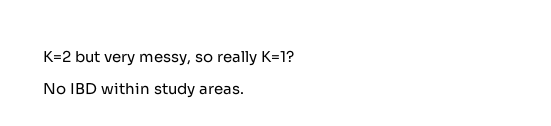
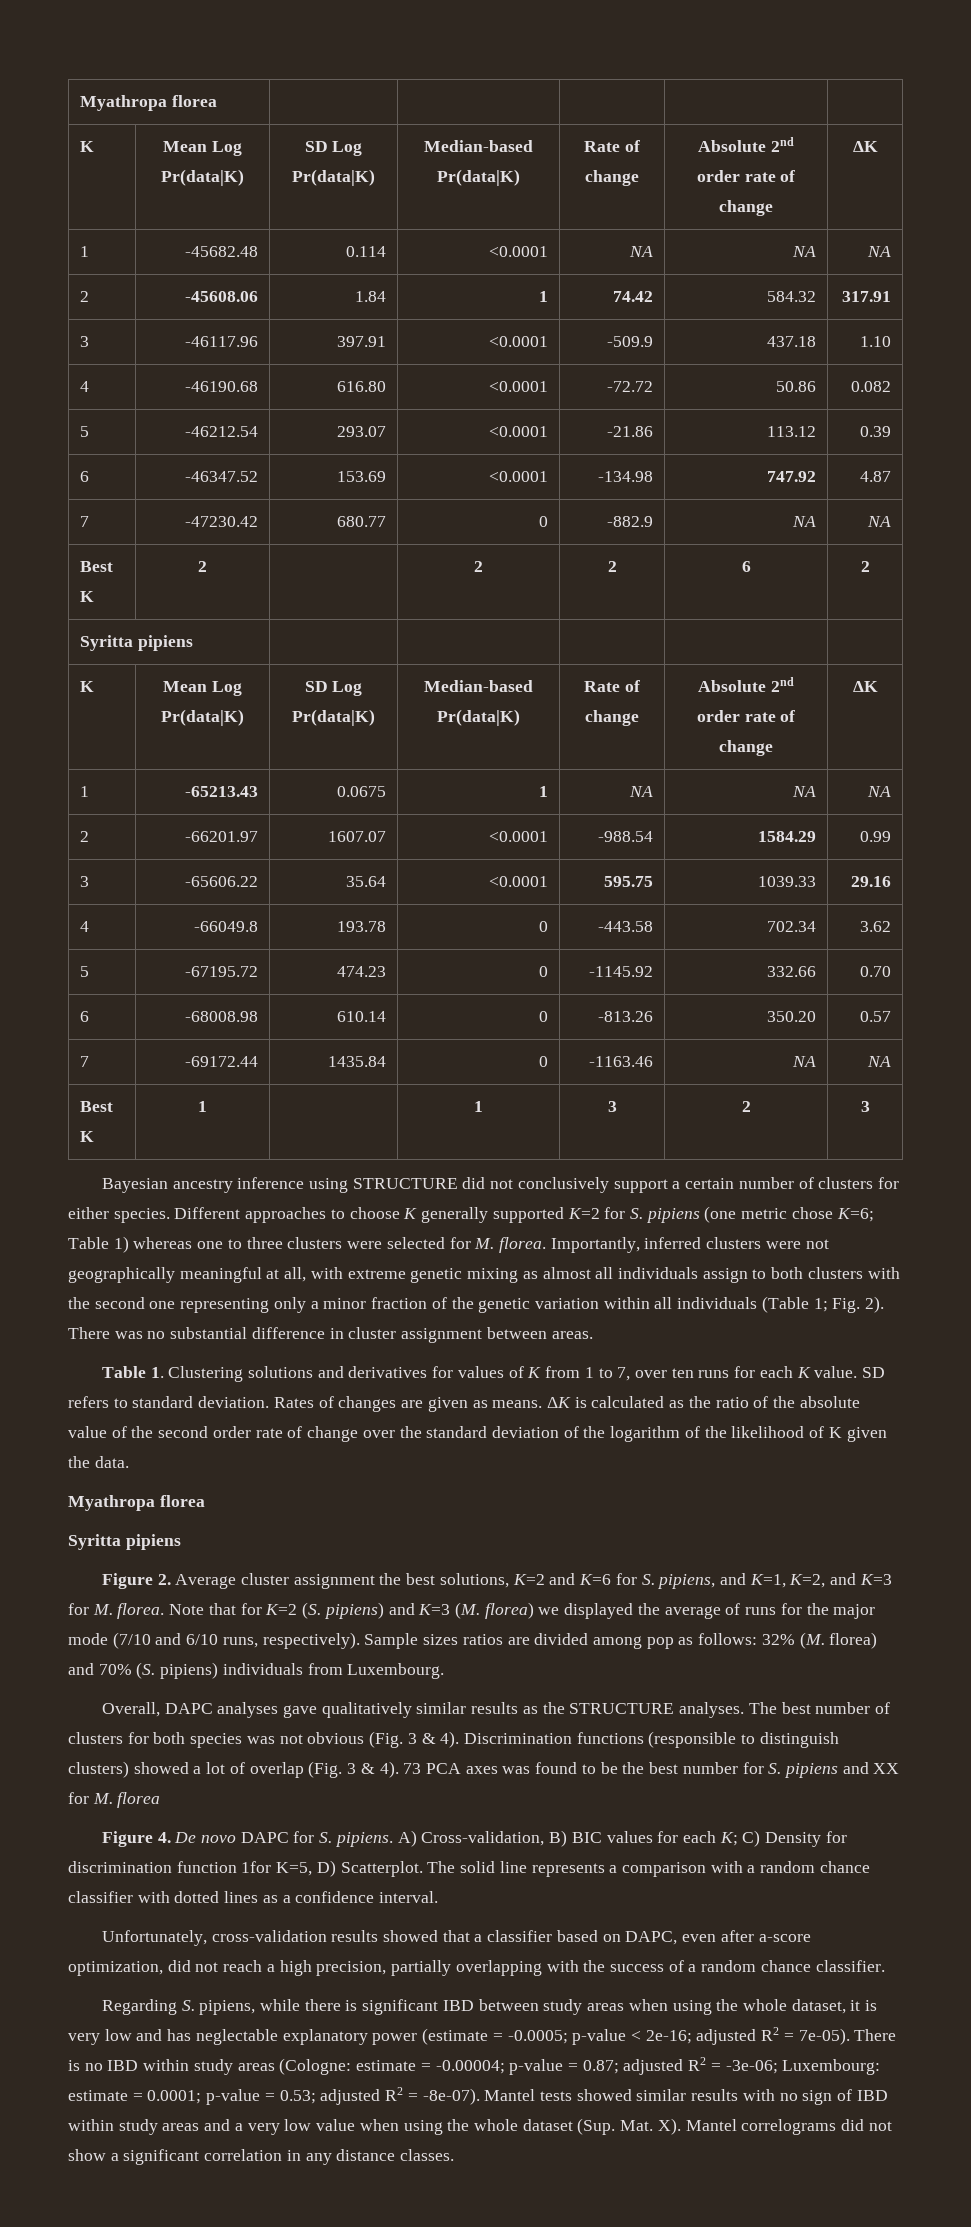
- K=2 but very messy, so really K=1?
- No IBD within study areas.
+ Myathropa florea | | | | |
+ K | Mean Log Pr(data|K) | SD Log Pr(data|K) | Median-based Pr(data|K) | Rate of change | Absolute 2nd order rate of change | ΔK
+ 1 | -45682.48 | 0.114 | <0.0001 | NA | NA | NA
+ 2 | -45608.06 | 1.84 | 1 | 74.42 | 584.32 | 317.91
+ 3 | -46117.96 | 397.91 | <0.0001 | -509.9 | 437.18 | 1.10
+ 4 | -46190.68 | 616.80 | <0.0001 | -72.72 | 50.86 | 0.082
+ 5 | -46212.54 | 293.07 | <0.0001 | -21.86 | 113.12 | 0.39
+ 6 | -46347.52 | 153.69 | <0.0001 | -134.98 | 747.92 | 4.87
+ 7 | -47230.42 | 680.77 | 0 | -882.9 | NA | NA
+ Best K | 2 | | 2 | 2 | 6 | 2
+ Syritta pipiens | | | | |
+ K | Mean Log Pr(data|K) | SD Log Pr(data|K) | Median-based Pr(data|K) | Rate of change | Absolute 2nd order rate of change | ΔK
+ 1 | -65213.43 | 0.0675 | 1 | NA | NA | NA
+ 2 | -66201.97 | 1607.07 | <0.0001 | -988.54 | 1584.29 | 0.99
+ 3 | -65606.22 | 35.64 | <0.0001 | 595.75 | 1039.33 | 29.16
+ 4 | -66049.8 | 193.78 | 0 | -443.58 | 702.34 | 3.62
+ 5 | -67195.72 | 474.23 | 0 | -1145.92 | 332.66 | 0.70
+ 6 | -68008.98 | 610.14 | 0 | -813.26 | 350.20 | 0.57
+ 7 | -69172.44 | 1435.84 | 0 | -1163.46 | NA | NA
+ Best K | 1 | | 1 | 3 | 2 | 3
+ Bayesian ancestry inference using STRUCTURE did not conclusively support a certain number of clusters for either species. Different approaches to choose K generally supported K=2 for S. pipiens (one metric chose K=6; Table 1) whereas one to three clusters were selected for M. florea. Importantly, inferred clusters were not geographically meaningful at all, with extreme genetic mixing as almost all individuals assign to both clusters with the second one representing only a minor fraction of the genetic variation within all individuals (Table 1; Fig. 2). There was no substantial difference in cluster assignment between areas.
+ Table 1. Clustering solutions and derivatives for values of K from 1 to 7, over ten runs for each K value. SD refers to standard deviation. Rates of changes are given as means. ΔK is calculated as the ratio of the absolute value of the second order rate of change over the standard deviation of the logarithm of the likelihood of K given the data.
+ Myathropa florea
+ Syritta pipiens
+ Figure 2. Average cluster assignment the best solutions, K=2 and K=6 for S. pipiens, and K=1, K=2, and K=3 for M. florea. Note that for K=2 (S. pipiens) and K=3 (M. florea) we displayed the average of runs for the major mode (7/10 and 6/10 runs, respectively). Sample sizes ratios are divided among pop as follows: 32% (M. florea) and 70% (S. pipiens) individuals from Luxembourg.
+ Overall, DAPC analyses gave qualitatively similar results as the STRUCTURE analyses. The best number of clusters for both species was not obvious (Fig. 3 & 4). Discrimination functions (responsible to distinguish clusters) showed a lot of overlap (Fig. 3 & 4). 73 PCA axes was found to be the best number for S. pipiens and XX for M. florea
+ Figure 4. De novo DAPC for S. pipiens. A) Cross-validation, B) BIC values for each K; C) Density for discrimination function 1for K=5, D) Scatterplot. The solid line represents a comparison with a random chance classifier with dotted lines as a confidence interval.
+ Unfortunately, cross-validation results showed that a classifier based on DAPC, even after a-score optimization, did not reach a high precision, partially overlapping with the success of a random chance classifier.
+ Regarding S. pipiens, while there is significant IBD between study areas when using the whole dataset, it is very low and has neglectable explanatory power (estimate = -0.0005; p-value < 2e-16; adjusted R2 = 7e-05). There is no IBD within study areas (Cologne: estimate = -0.00004; p-value = 0.87; adjusted R2 = -3e-06; Luxembourg: estimate = 0.0001; p-value = 0.53; adjusted R2 = -8e-07). Mantel tests showed similar results with no sign of IBD within study areas and a very low value when using the whole dataset (Sup. Mat. X). Mantel correlograms did not show a significant correlation in any distance classes.

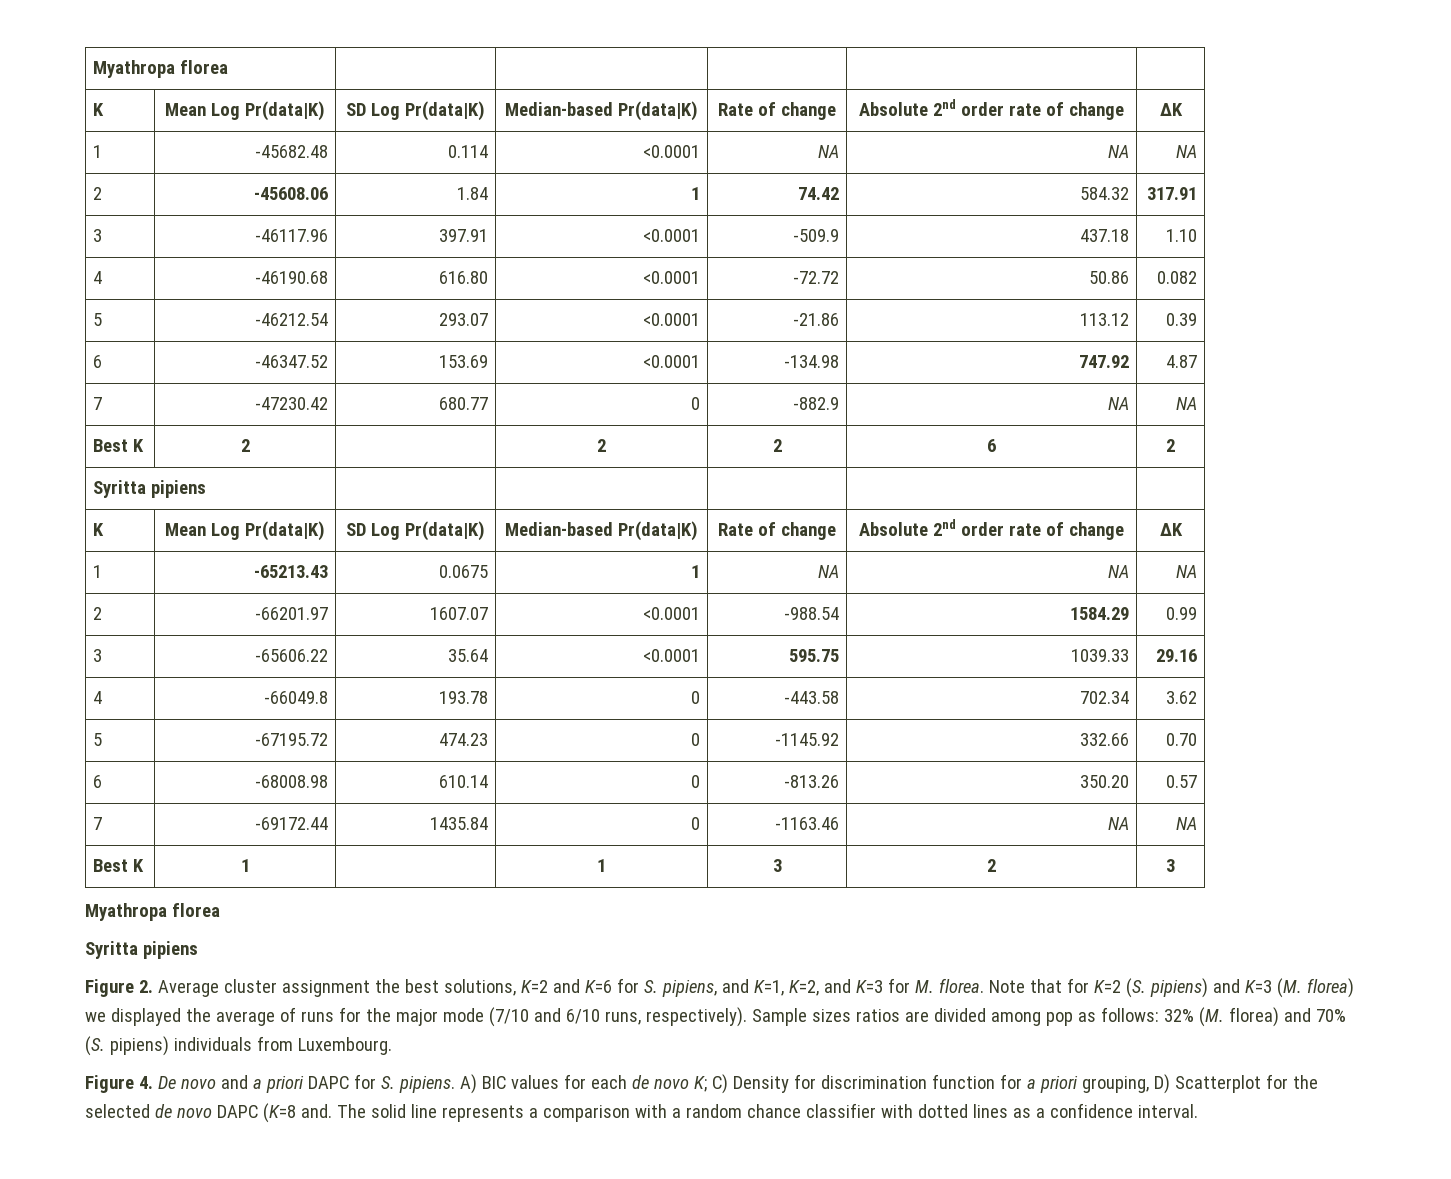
- Bayesian ancestry inference using STRUCTURE did not conclusively support a certain number of clusters for either species. Different approaches to choose K generally supported K=2 for S. pipiens (one metric chose K=6; Table 1) whereas one to three clusters were selected for M. florea. Importantly, inferred clusters were not geographically meaningful at all, with extreme genetic mixing as almost all individuals assign to both clusters with the second one representing only a minor fraction of the genetic variation within all individuals (Table 1; Fig. 2). There was no substantial difference in cluster assignment between areas.
- Table 1. Clustering solutions and derivatives for values of K from 1 to 7, over ten runs for each K value. SD refers to standard deviation. Rates of changes are given as means. ΔK is calculated as the ratio of the absolute value of the second order rate of change over the standard deviation of the logarithm of the likelihood of K given the data.
- Overall, DAPC analyses gave qualitatively similar results as the STRUCTURE analyses. The best number of clusters for both species was not obvious (Fig. 3 & 4). Discrimination functions (responsible to distinguish clusters) showed a lot of overlap (Fig. 3 & 4). 73 PCA axes was found to be the best number for S. pipiens and XX for M. florea
- Figure 4. De novo DAPC for S. pipiens.
+ Figure 4. De novo and a priori DAPC for S. pipiens.
- A) Cross-validation, B) BIC values for each K; C) Density for discrimination function 1for K=5, D) Scatterplot.
+ A) BIC values for each de novo K; C) Density for discrimination function for a priori grouping, D) Scatterplot for the selected de novo DAPC (K=8 and.
- Unfortunately, cross-validation results showed that a classifier based on DAPC, even after a-score optimization, did not reach a high precision, partially overlapping with the success of a random chance classifier.
- Regarding S. pipiens, while there is significant IBD between study areas when using the whole dataset, it is very low and has neglectable explanatory power (estimate = -0.0005; p-value < 2e-16; adjusted R2 = 7e-05). There is no IBD within study areas (Cologne: estimate = -0.00004; p-value = 0.87; adjusted R2 = -3e-06; Luxembourg: estimate = 0.0001; p-value = 0.53; adjusted R2 = -8e-07). Mantel tests showed similar results with no sign of IBD within study areas and a very low value when using the whole dataset (Sup. Mat. X). Mantel correlograms did not show a significant correlation in any distance classes.

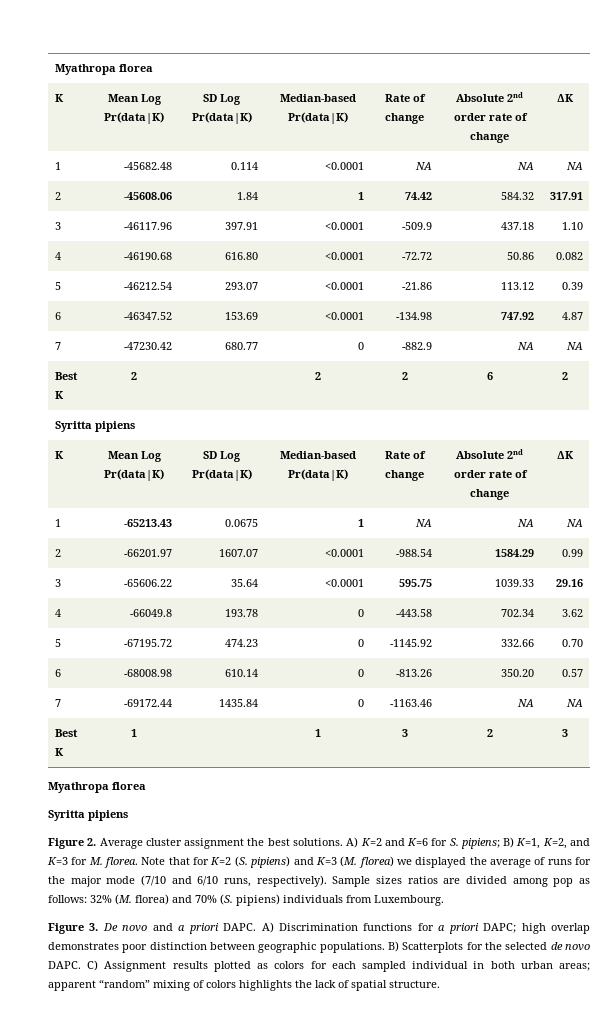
- Figure 2. Average cluster assignment the best solutions, K=2 and K=6 for S. pipiens, and K=1, K=2, and K=3 for M. florea.
+ Figure 2. Average cluster assignment the best solutions. A) K=2 and K=6 for S. pipiens; B) K=1, K=2, and K=3 for M. florea.
- Figure 4. De novo and a priori DAPC for S. pipiens. A) BIC values for each de novo K; C) Density for discrimination function for a priori grouping, D) Scatterplot for the selected de novo DAPC (K=8 and. The solid line represents a comparison with a random chance classifier with dotted lines as a confidence interval.
+ Figure 3. De novo and a priori DAPC. A) Discrimination functions for a priori DAPC; high overlap demonstrates poor distinction between geographic populations. B) Scatterplots for the selected de novo DAPC. C) Assignment results plotted as colors for each sampled individual in both urban areas; apparent “random” mixing of colors highlights the lack of spatial structure.

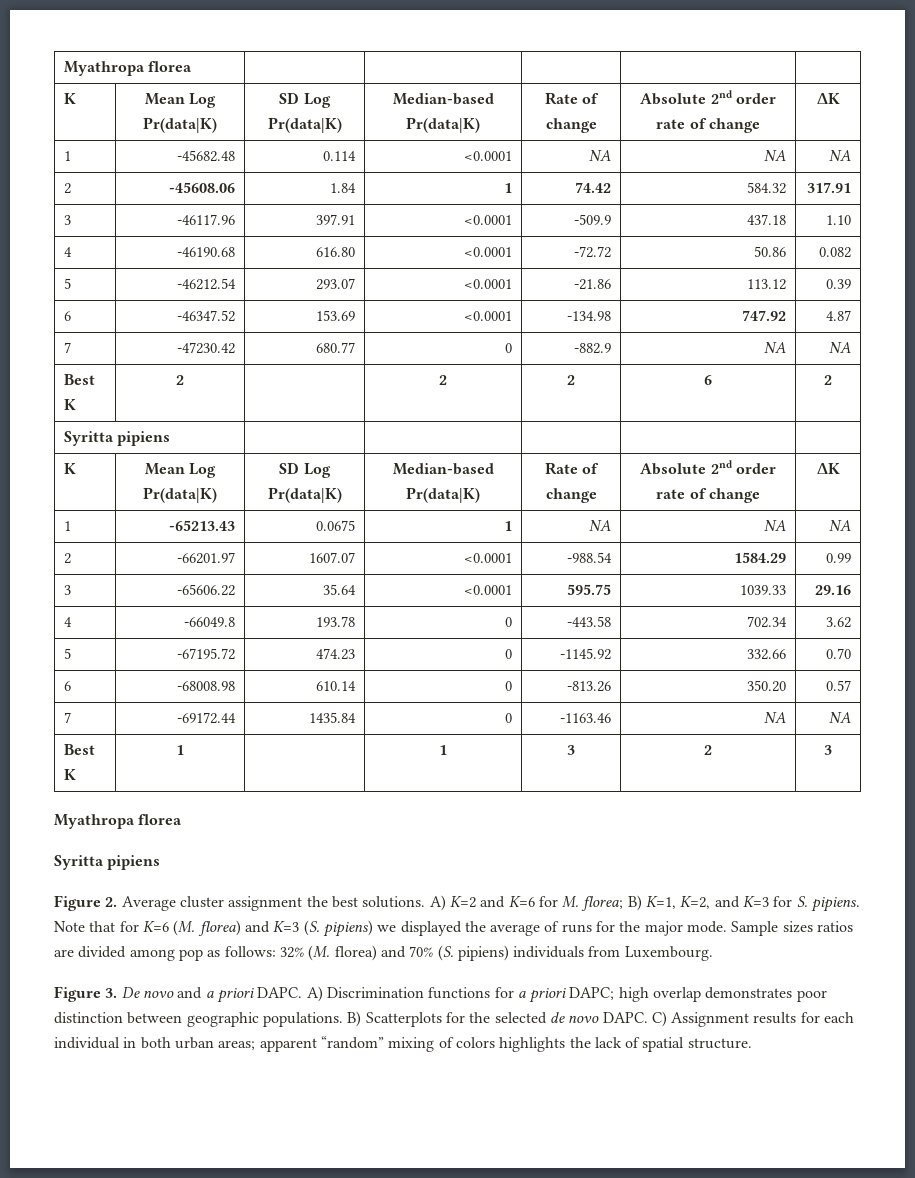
- A) K=2 and K=6 for S. pipiens; B) K=1, K=2, and K=3 for M. florea.
+ A) K=2 and K=6 for M. florea; B) K=1, K=2, and K=3 for S. pipiens.
- Note that for K=2 (S. pipiens) and K=3 (M. florea) we displayed the average of runs for the major mode (7/10 and 6/10 runs, respectively).
+ Note that for K=6 (M. florea) and K=3 (S. pipiens) we displayed the average of runs for the major mode.
- C) Assignment results plotted as colors for each sampled individual in both urban areas; apparent “random” mixing of colors highlights the lack of spatial structure.
+ C) Assignment results for each individual in both urban areas; apparent “random” mixing of colors highlights the lack of spatial structure.

